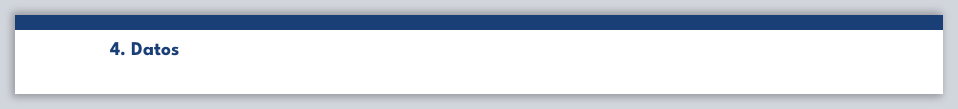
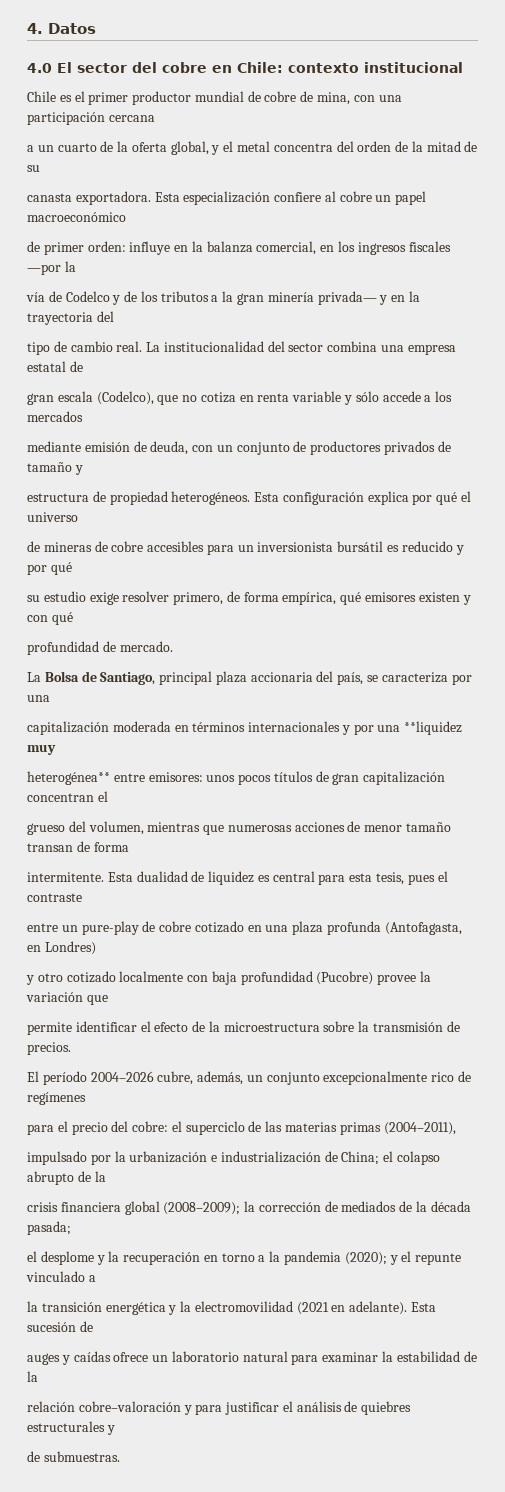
+ 4.0 El sector del cobre en Chile: contexto institucional
+ Chile es el primer productor mundial de cobre de mina, con una participación cercana
+ a un cuarto de la oferta global, y el metal concentra del orden de la mitad de su
+ canasta exportadora. Esta especialización confiere al cobre un papel macroeconómico
+ de primer orden: influye en la balanza comercial, en los ingresos fiscales —por la
+ vía de Codelco y de los tributos a la gran minería privada— y en la trayectoria del
+ tipo de cambio real. La institucionalidad del sector combina una empresa estatal de
+ gran escala (Codelco), que no cotiza en renta variable y sólo accede a los mercados
+ mediante emisión de deuda, con un conjunto de productores privados de tamaño y
+ estructura de propiedad heterogéneos. Esta configuración explica por qué el universo
+ de mineras de cobre accesibles para un inversionista bursátil es reducido y por qué
+ su estudio exige resolver primero, de forma empírica, qué emisores existen y con qué
+ profundidad de mercado.
+ La Bolsa de Santiago, principal plaza accionaria del país, se caracteriza por una
+ capitalización moderada en términos internacionales y por una **liquidez muy
+ heterogénea** entre emisores: unos pocos títulos de gran capitalización concentran el
+ grueso del volumen, mientras que numerosas acciones de menor tamaño transan de forma
+ intermitente. Esta dualidad de liquidez es central para esta tesis, pues el contraste
+ entre un pure-play de cobre cotizado en una plaza profunda (Antofagasta, en Londres)
+ y otro cotizado localmente con baja profundidad (Pucobre) provee la variación que
+ permite identificar el efecto de la microestructura sobre la transmisión de precios.
+ El período 2004–2026 cubre, además, un conjunto excepcionalmente rico de regímenes
+ para el precio del cobre: el superciclo de las materias primas (2004–2011),
+ impulsado por la urbanización e industrialización de China; el colapso abrupto de la
+ crisis financiera global (2008–2009); la corrección de mediados de la década pasada;
+ el desplome y la recuperación en torno a la pandemia (2020); y el repunte vinculado a
+ la transición energética y la electromovilidad (2021 en adelante). Esta sucesión de
+ auges y caídas ofrece un laboratorio natural para examinar la estabilidad de la
+ relación cobre–valoración y para justificar el análisis de quiebres estructurales y
+ de submuestras.

